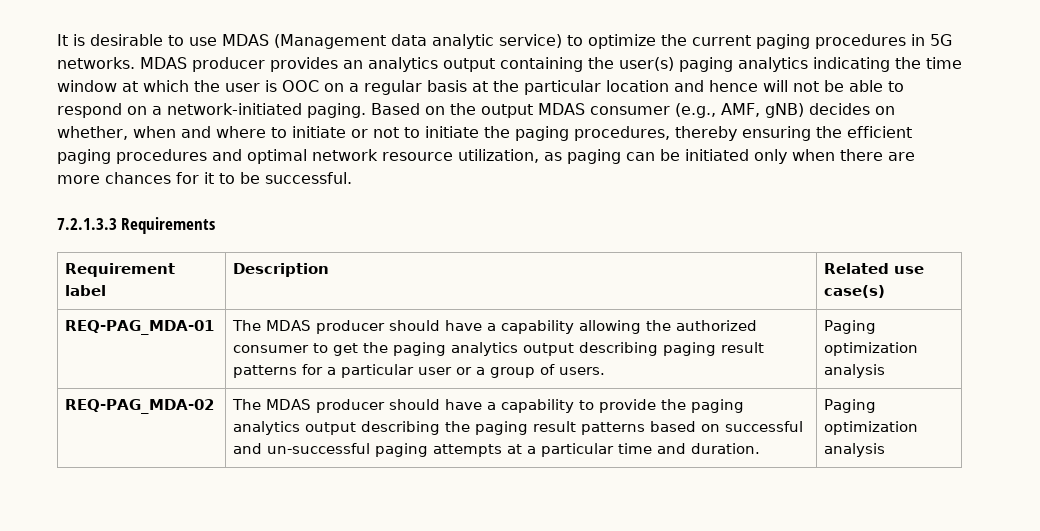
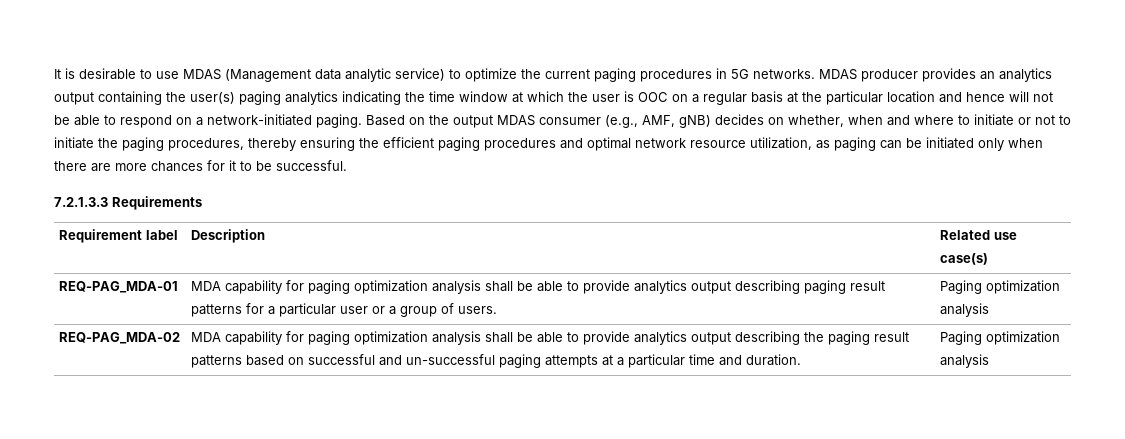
- REQ-PAG_MDA-01 | The MDAS producer should have a capability allowing the authorized consumer to get the paging analytics output describing paging result patterns for a particular user or a group of users. | Paging optimization analysis
+ REQ-PAG_MDA-01 | MDA capability for paging optimization analysis shall be able to provide analytics output describing paging result patterns for a particular user or a group of users. | Paging optimization analysis
- REQ-PAG_MDA-02 | The MDAS producer should have a capability to provide the paging analytics output describing the paging result patterns based on successful and un-successful paging attempts at a particular time and duration. | Paging optimization analysis
+ REQ-PAG_MDA-02 | MDA capability for paging optimization analysis shall be able to provide analytics output describing the paging result patterns based on successful and un-successful paging attempts at a particular time and duration. | Paging optimization analysis

